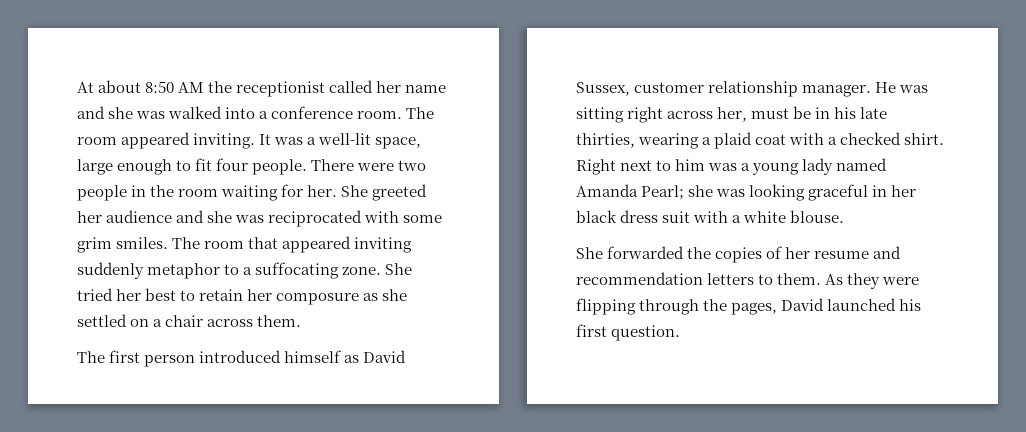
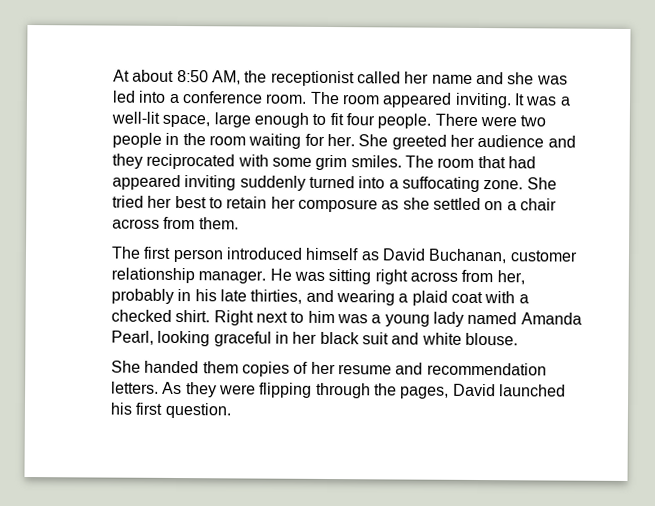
- At about 8:50 AM the receptionist called her name and she was walked into a conference room.
+ At about 8:50 AM, the receptionist called her name and she was led into a conference room.
- She greeted her audience and she was reciprocated with some grim smiles.
+ She greeted her audience and they reciprocated with some grim smiles.
- The room that appeared inviting suddenly metaphor to a suffocating zone.
+ The room that had appeared inviting suddenly turned into a suffocating zone.
- She tried her best to retain her composure as she settled on a chair across them.
+ She tried her best to retain her composure as she settled on a chair across from them.
- The first person introduced himself as David Sussex, customer relationship manager.
+ The first person introduced himself as David Buchanan, customer relationship manager.
- He was sitting right across her, must be in his late thirties, wearing a plaid coat with a checked shirt.
+ He was sitting right across from her, probably in his late thirties, and wearing a plaid coat with a checked shirt.
- Right next to him was a young lady named Amanda Pearl; she was looking graceful in her black dress suit with a white blouse.
+ Right next to him was a young lady named Amanda Pearl, looking graceful in her black suit and white blouse.
- She forwarded the copies of her resume and recommendation letters to them.
+ She handed them copies of her resume and recommendation letters.

